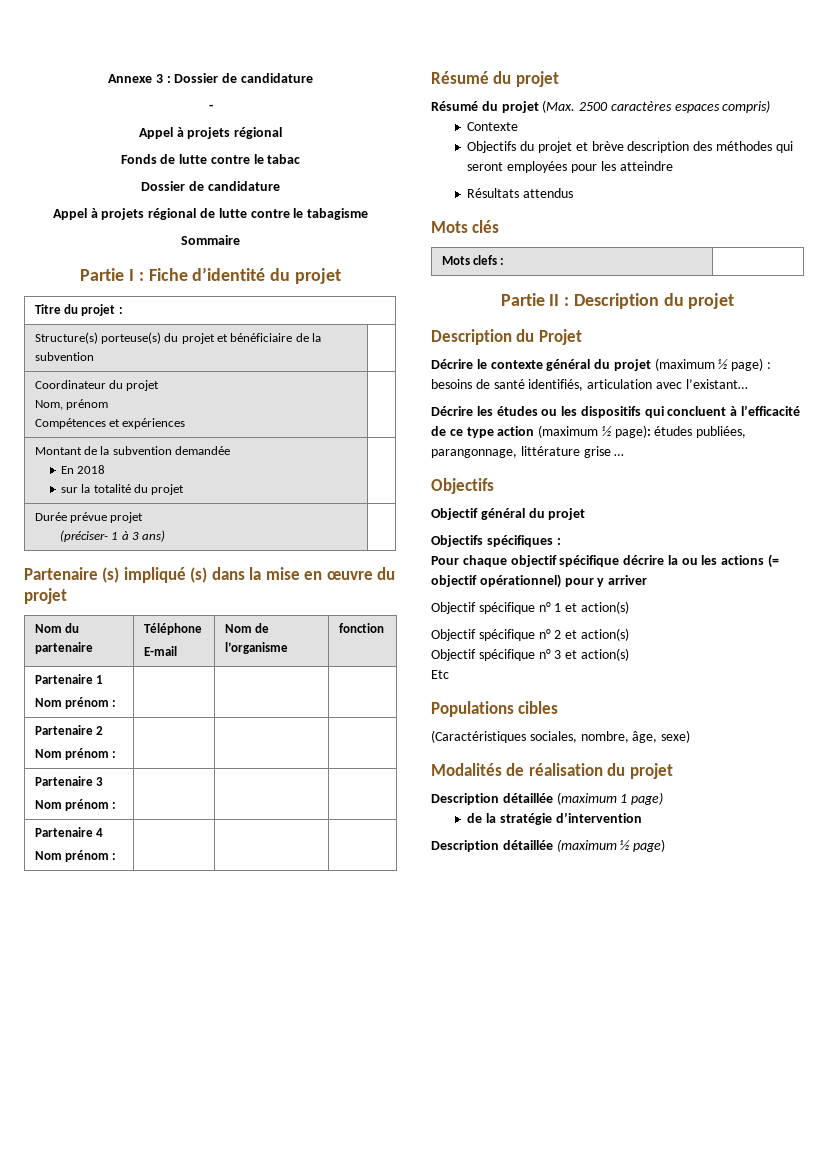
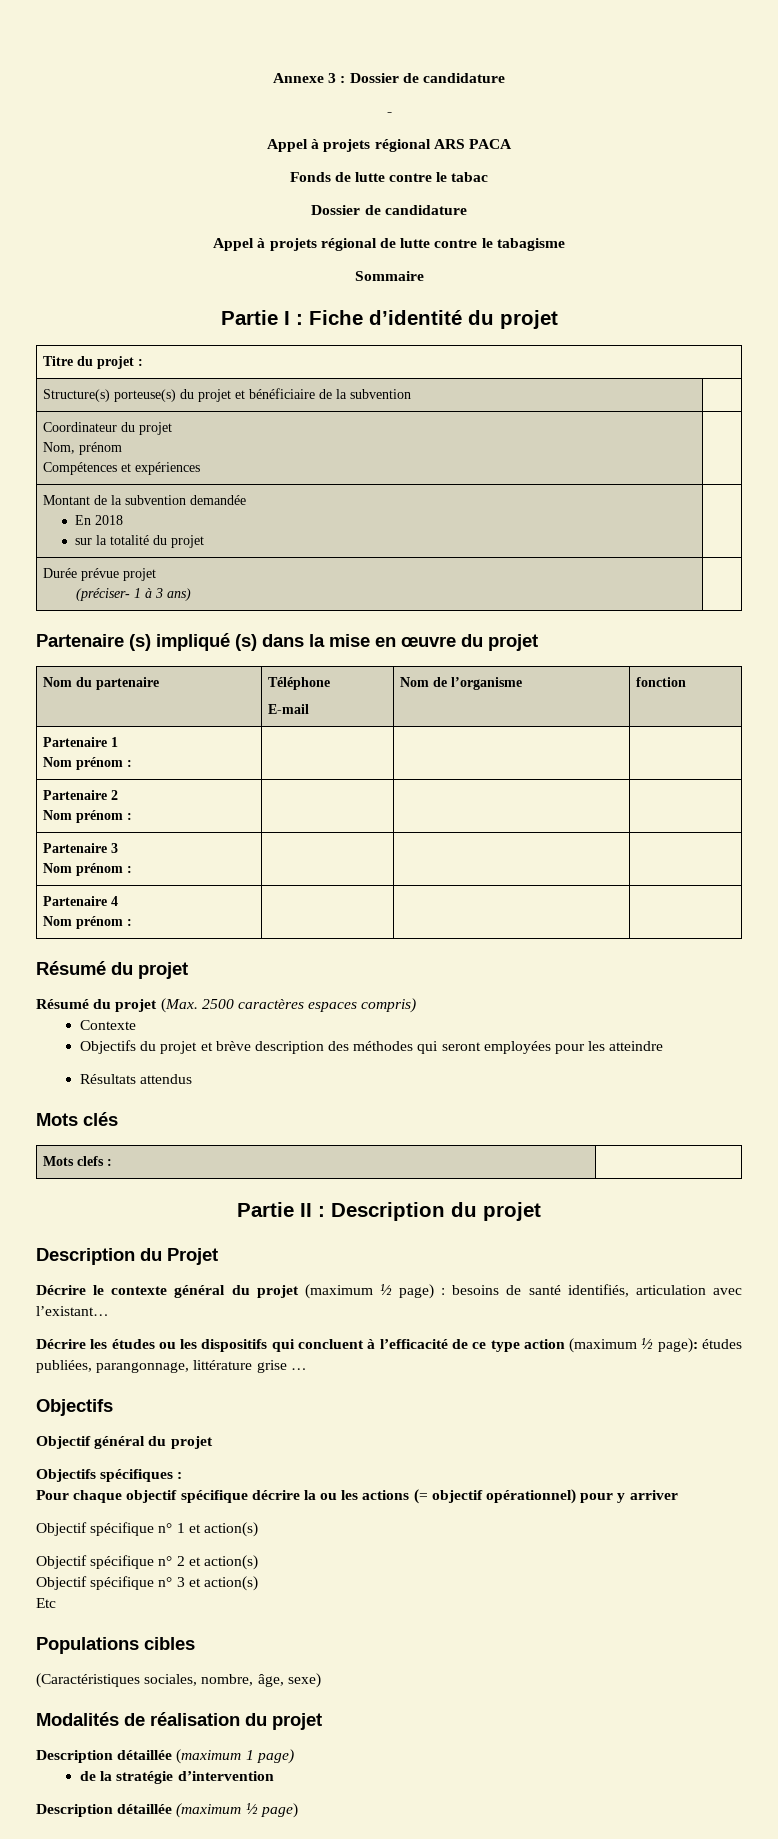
  -
- Appel à projets régional
+ Appel à projets régional ARS PACA

